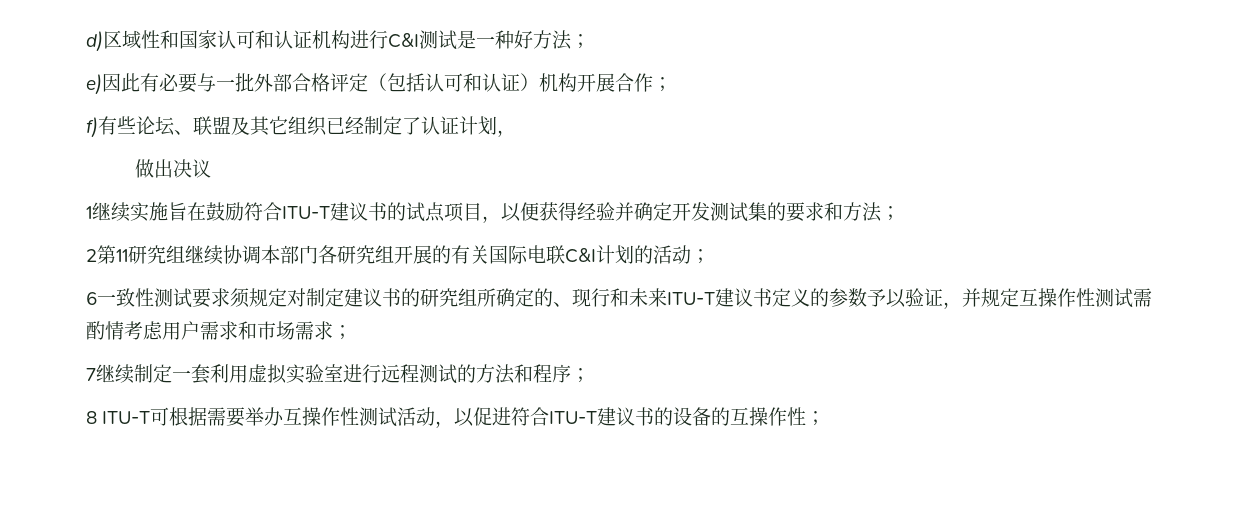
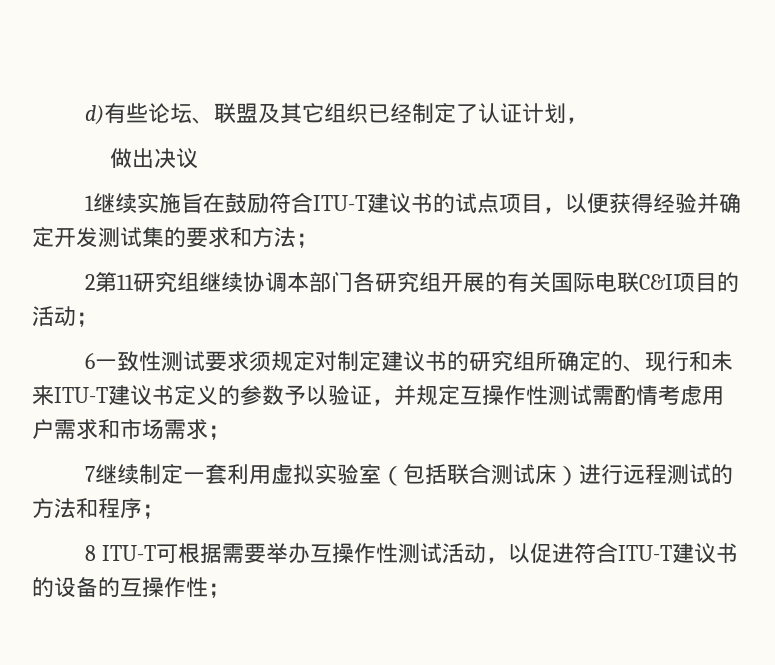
- d)区域性和国家认可和认证机构进行C&I测试是一种好方法；
- e)因此有必要与一批外部合格评定（包括认可和认证）机构开展合作；
- f)有些论坛、联盟及其它组织已经制定了认证计划，
+ d)有些论坛、联盟及其它组织已经制定了认证计划，
- 2第11研究组继续协调本部门各研究组开展的有关国际电联C&I计划的活动；
+ 2第11研究组继续协调本部门各研究组开展的有关国际电联C&I项目的活动；
- 7继续制定一套利用虚拟实验室进行远程测试的方法和程序；
+ 7继续制定一套利用虚拟实验室（包括联合测试床）进行远程测试的方法和程序；

